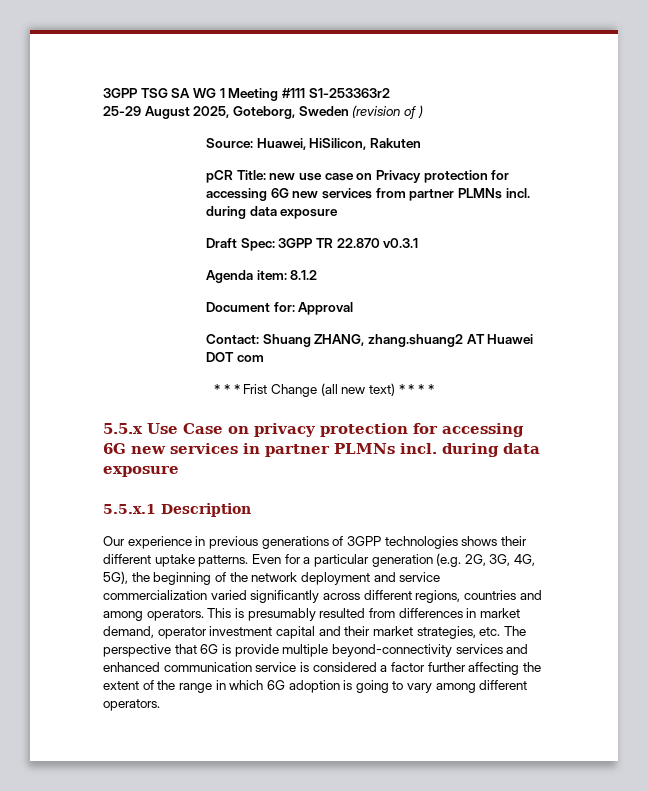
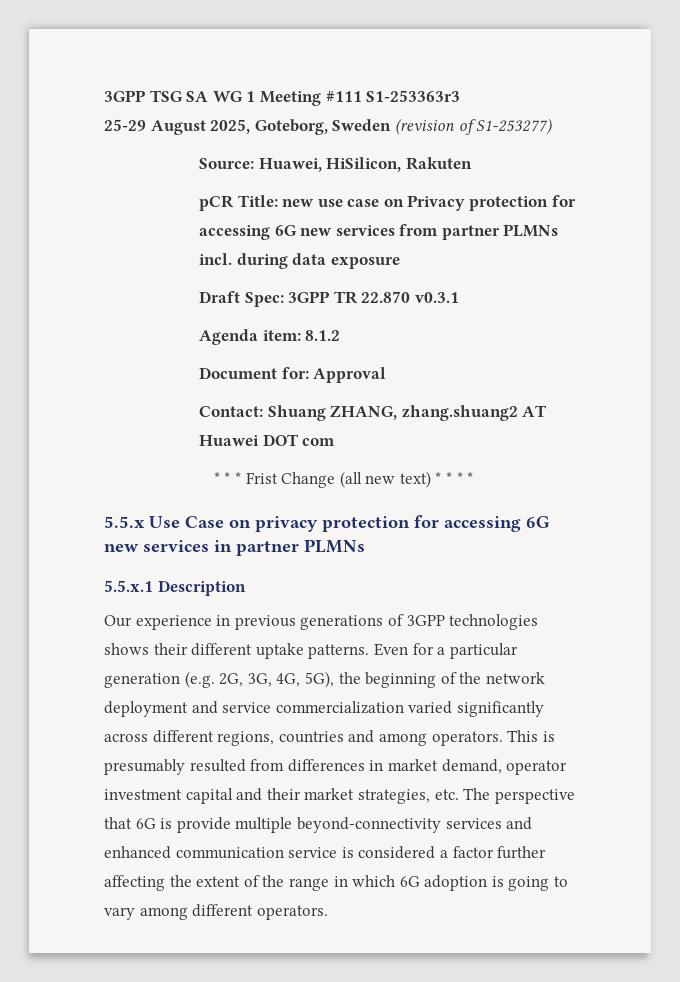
- 3GPP TSG SA WG 1 Meeting #111 S1-253363r2
+ 3GPP TSG SA WG 1 Meeting #111 S1-253363r3
- 25-29 August 2025, Goteborg, Sweden (revision of )
+ 25-29 August 2025, Goteborg, Sweden (revision of S1-253277)
- 5.5.x Use Case on privacy protection for accessing 6G new services in partner PLMNs incl. during data exposure
+ 5.5.x Use Case on privacy protection for accessing 6G new services in partner PLMNs

